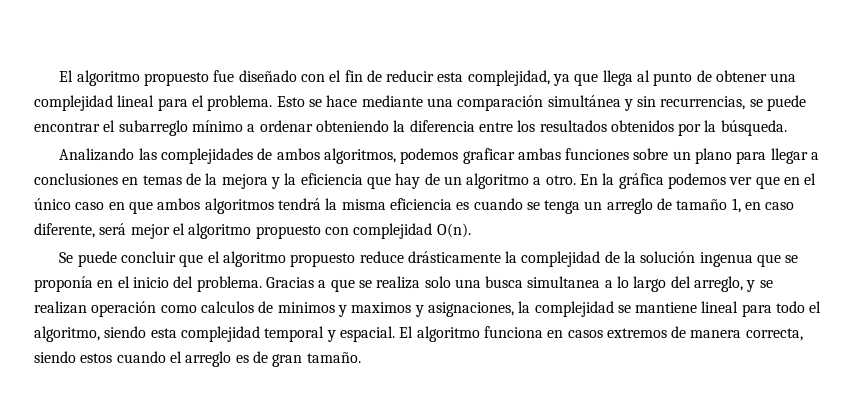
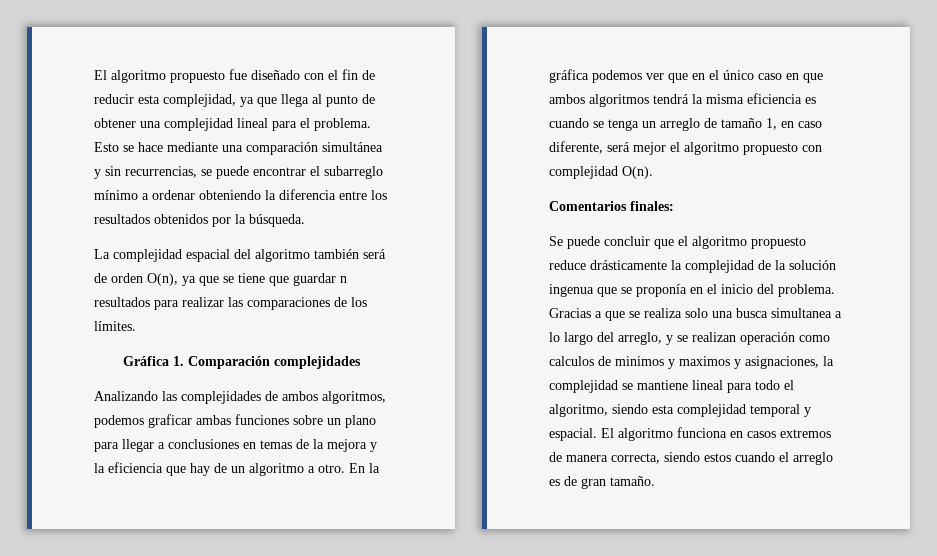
+ La complejidad espacial del algoritmo también será de orden O(n), ya que se tiene que guardar n resultados para realizar las comparaciones de los límites.
+ Gráfica 1. Comparación complejidades
+ Comentarios finales:

